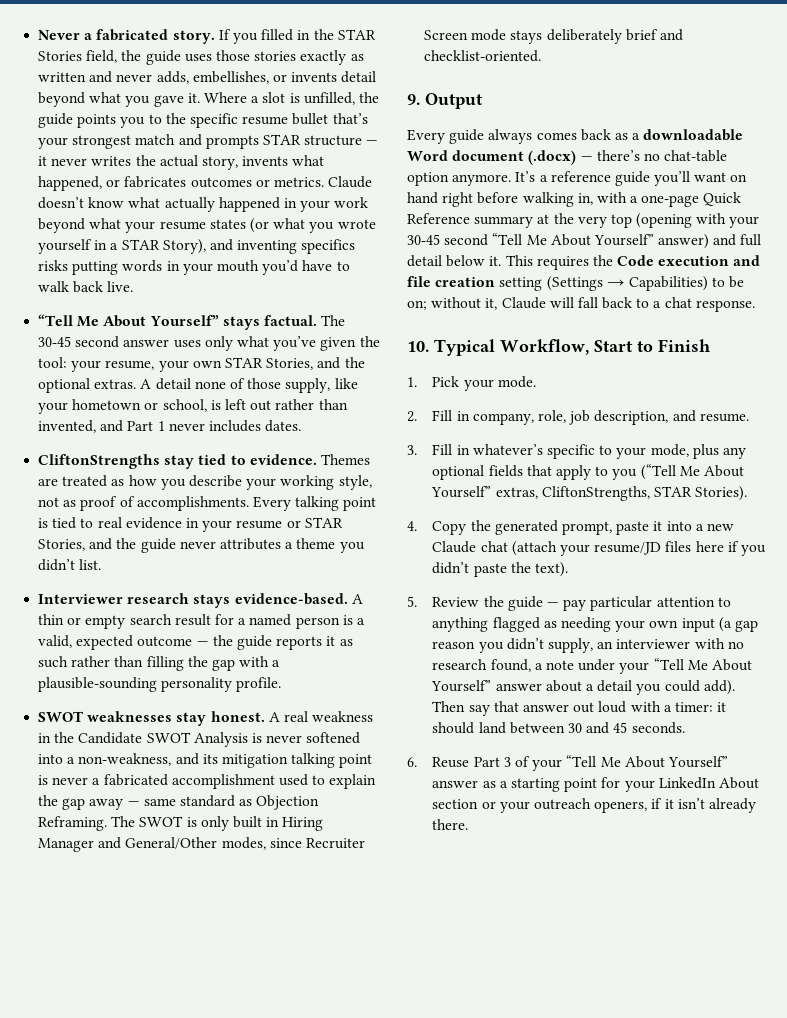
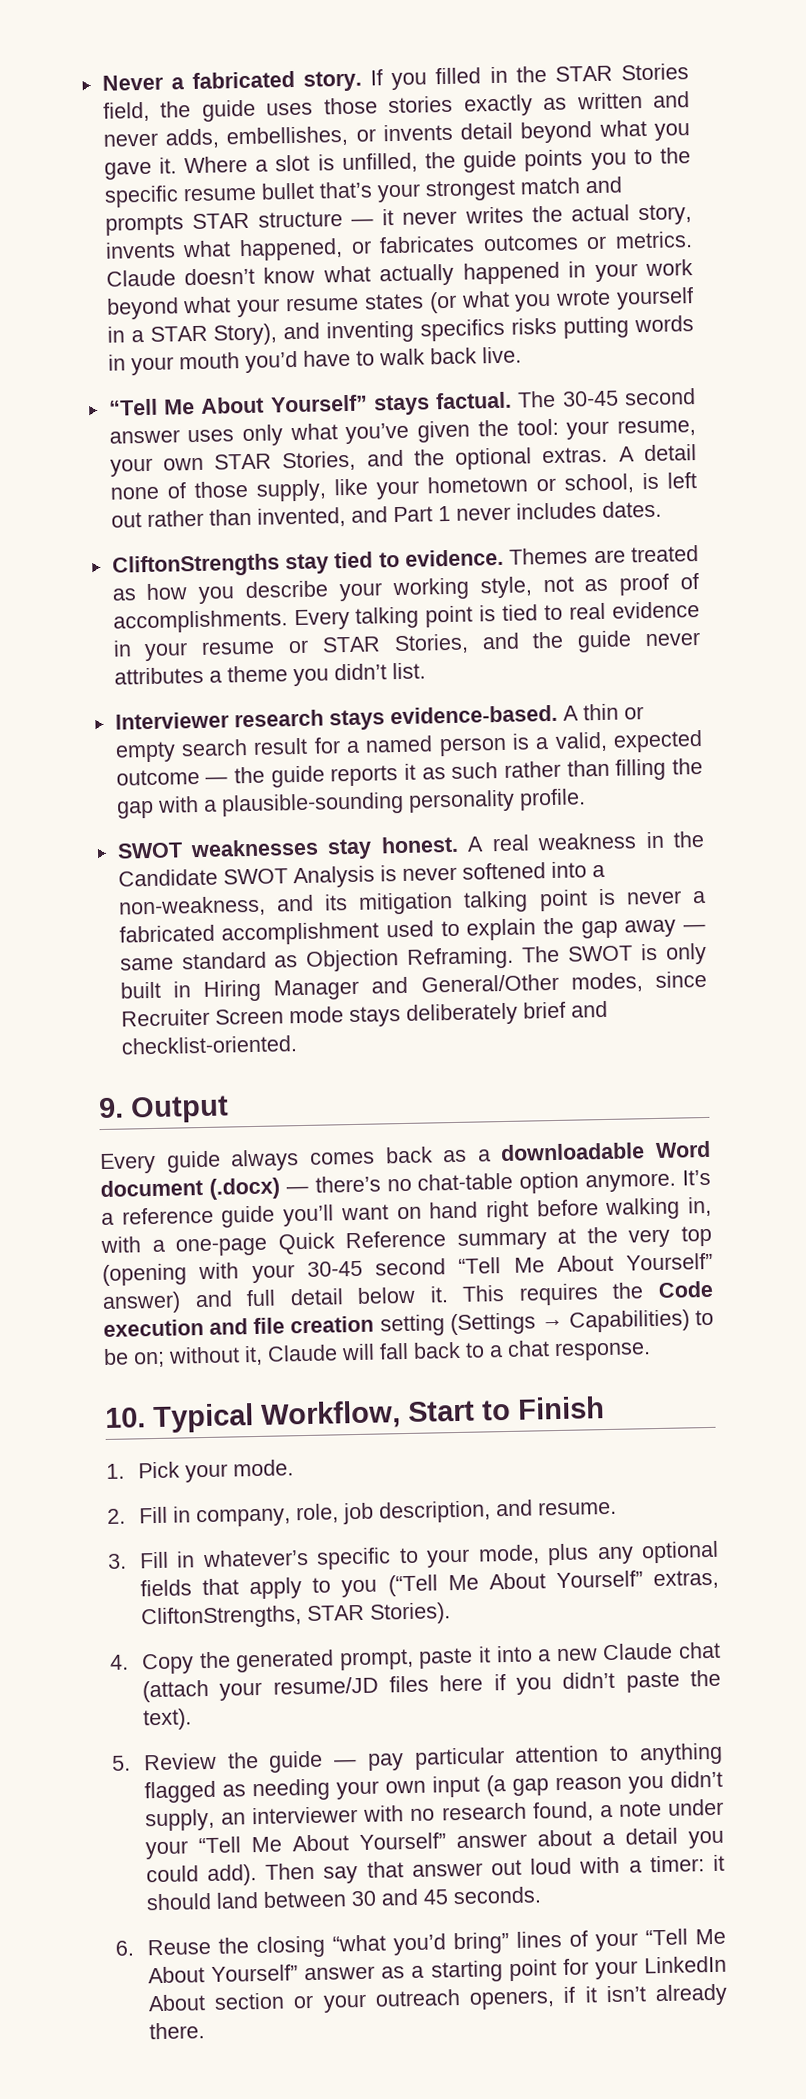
- 6. Reuse Part 3 of your “Tell Me About Yourself” answer as a starting point for your LinkedIn About section or your outreach openers, if it isn’t already there.
+ 6. Reuse the closing “what you’d bring” lines of your “Tell Me About Yourself” answer as a starting point for your LinkedIn About section or your outreach openers, if it isn’t already there.

